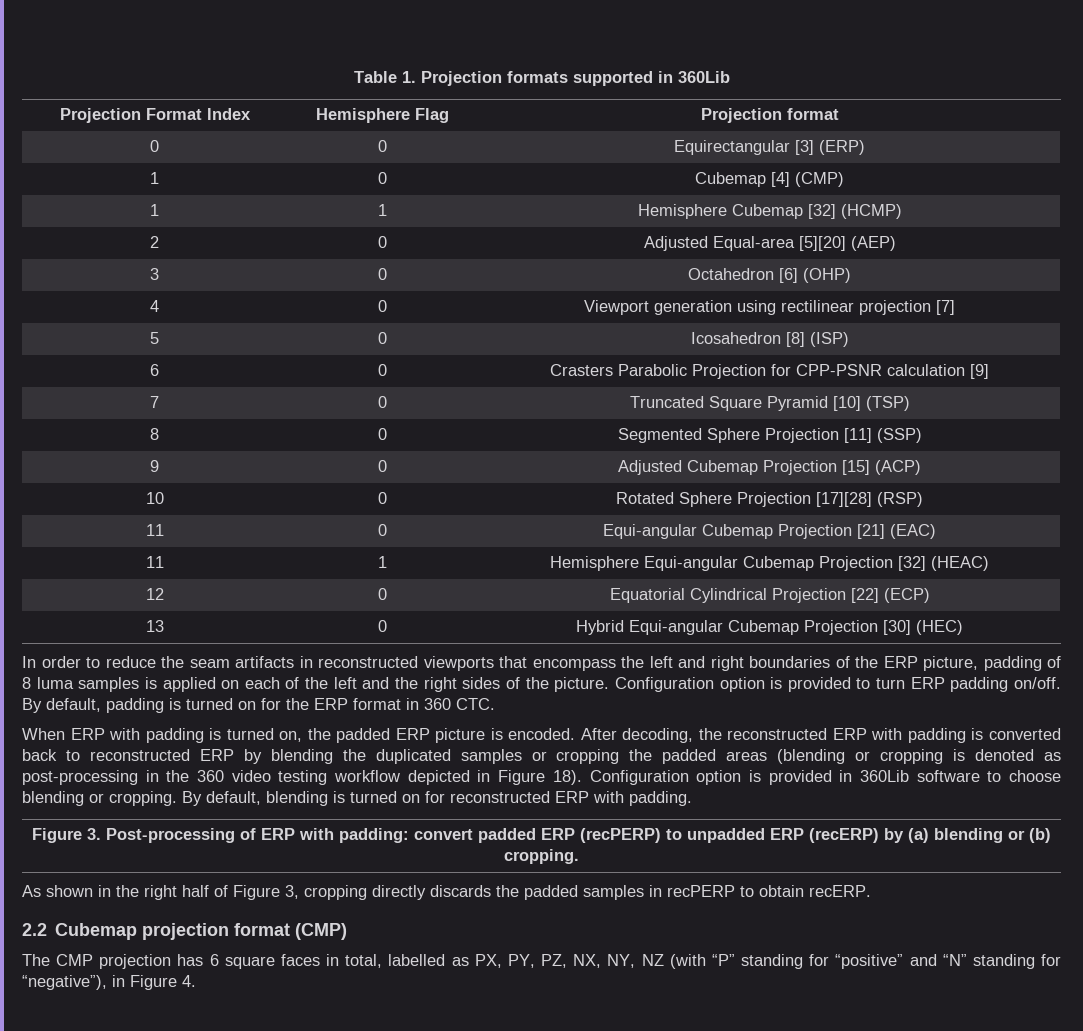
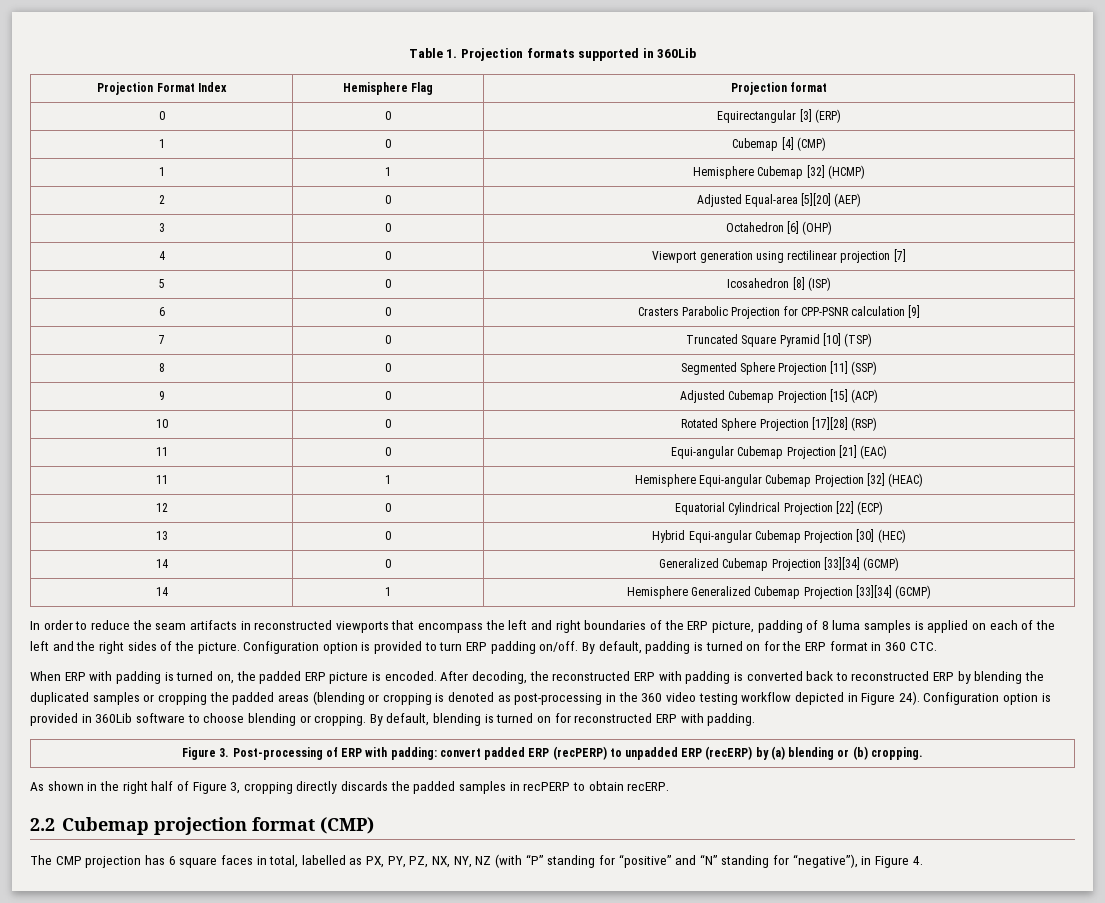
+ 14 | 0 | Generalized Cubemap Projection [33][34] (GCMP)
+ 14 | 1 | Hemisphere Generalized Cubemap Projection [33][34] (GCMP)
- After decoding, the reconstructed ERP with padding is converted back to reconstructed ERP by blending the duplicated samples or cropping the padded areas (blending or cropping is denoted as post-processing in the 360 video testing workflow depicted in Figure 18).
+ After decoding, the reconstructed ERP with padding is converted back to reconstructed ERP by blending the duplicated samples or cropping the padded areas (blending or cropping is denoted as post-processing in the 360 video testing workflow depicted in Figure 24).

